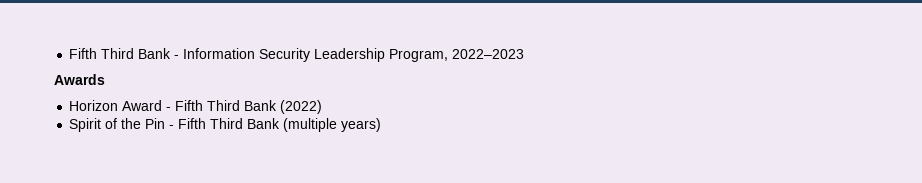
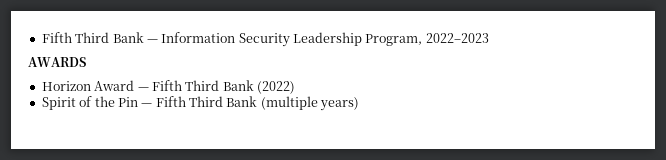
- Fifth Third Bank - Information Security Leadership Program, 2022–2023
+ Fifth Third Bank — Information Security Leadership Program, 2022–2023
- Awards
+ AWARDS
- Horizon Award - Fifth Third Bank (2022)
+ Horizon Award — Fifth Third Bank (2022)
- Spirit of the Pin - Fifth Third Bank (multiple years)
+ Spirit of the Pin — Fifth Third Bank (multiple years)

